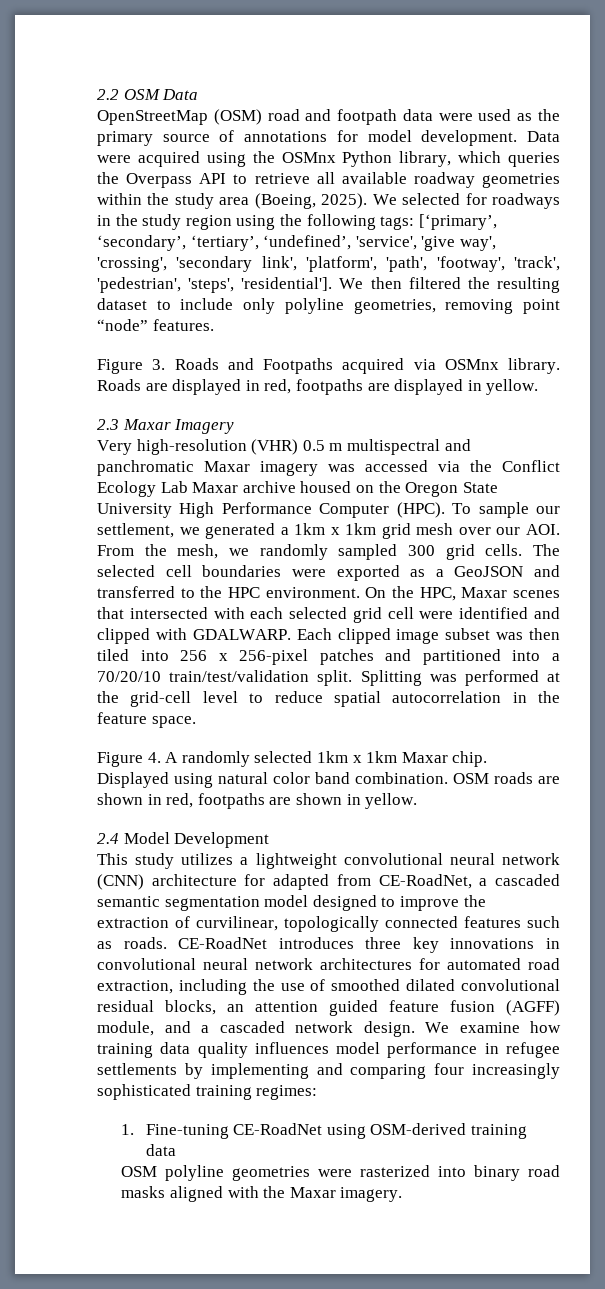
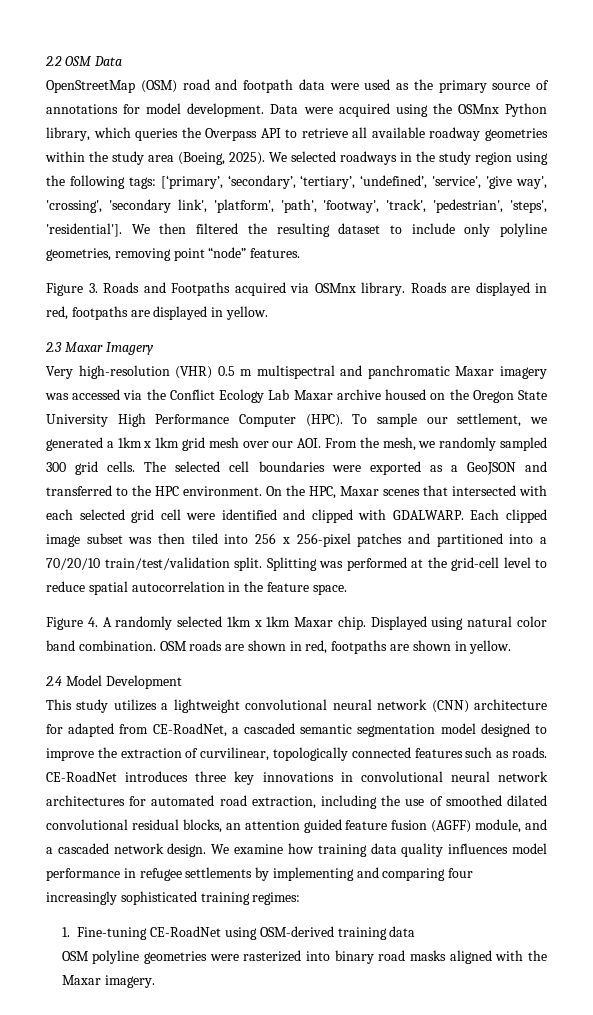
- We selected for roadways in the study region using the following tags: [‘primary’, ‘secondary’, ‘tertiary’, ‘undefined’, 'service', 'give way', 'crossing', 'secondary link', 'platform', 'path', 'footway', 'track', 'pedestrian', 'steps', 'residential'].
+ We selected roadways in the study region using the following tags: [‘primary’, ‘secondary’, ‘tertiary’, ‘undefined’, 'service', 'give way', 'crossing', 'secondary link', 'platform', 'path', 'footway', 'track', 'pedestrian', 'steps', 'residential'].

